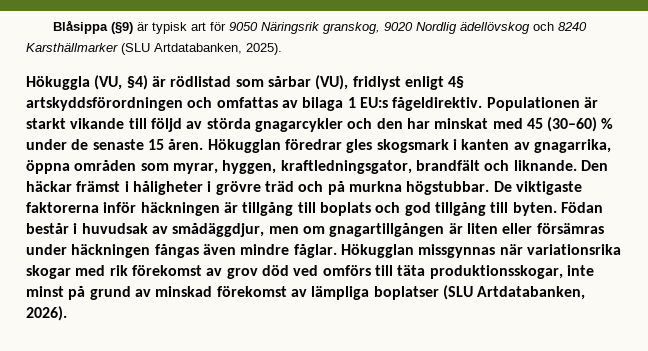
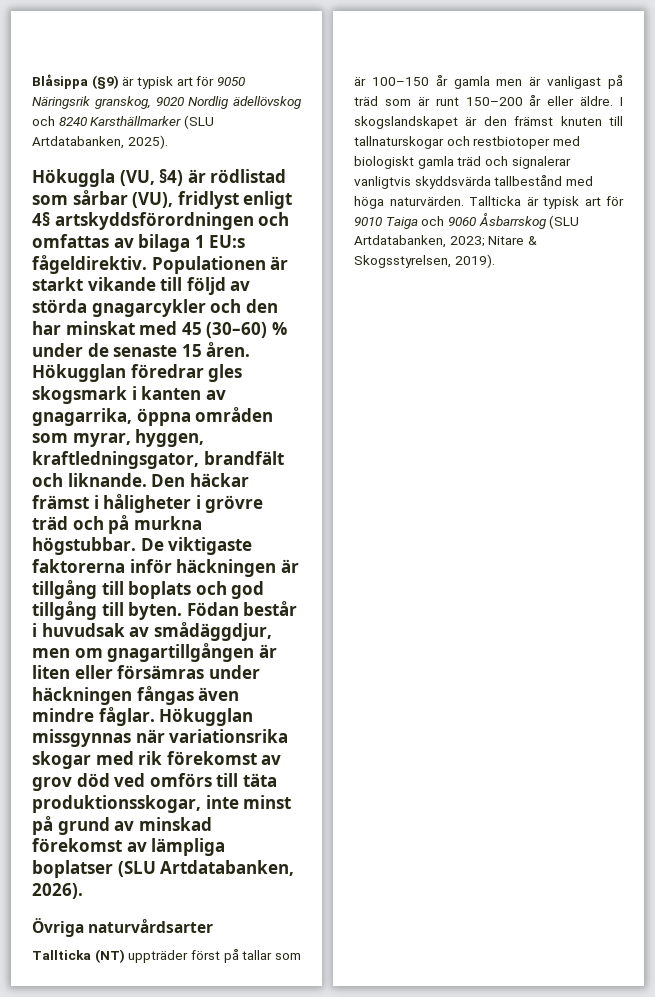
+ Övriga naturvårdsarter
+ Tallticka (NT) uppträder först på tallar som är 100–150 år gamla men är vanligast på träd som är runt 150–200 år eller äldre. I skogslandskapet är den främst knuten till tallnaturskogar och restbiotoper med biologiskt gamla träd och signalerar vanligtvis skyddsvärda tallbestånd med höga naturvärden. Tallticka är typisk art för 9010 Taiga och 9060 Åsbarrskog (SLU Artdatabanken, 2023; Nitare & Skogsstyrelsen, 2019).

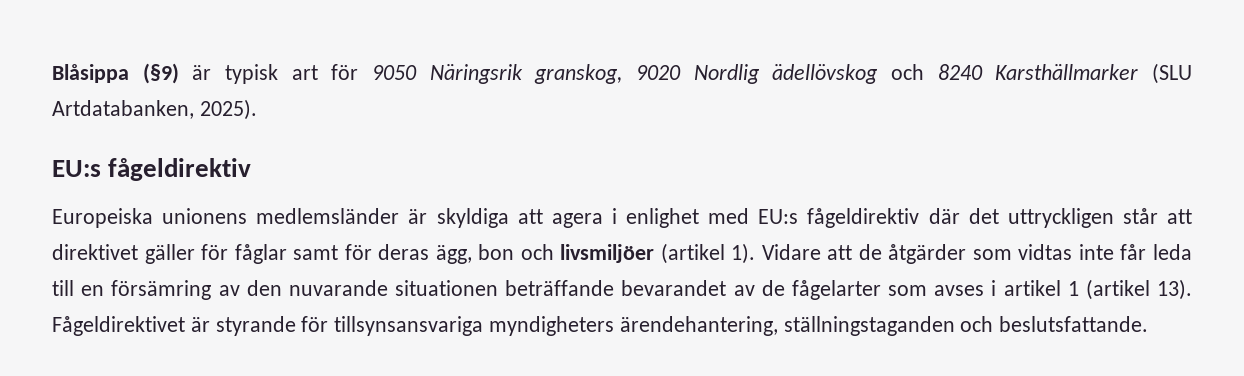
  Blåsippa (§9) är typisk art för 9050 Näringsrik granskog, 9020 Nordlig ädellövskog och 8240 Karsthällmarker (SLU Artdatabanken, 2025).
- Hökuggla (VU, §4) är rödlistad som sårbar (VU), fridlyst enligt 4§ artskyddsförordningen och omfattas av bilaga 1 EU:s fågeldirektiv. Populationen är starkt vikande till följd av störda gnagarcykler och den har minskat med 45 (30–60) % under de senaste 15 åren. Hökugglan föredrar gles skogsmark i kanten av gnagarrika, öppna områden som myrar, hyggen, kraftledningsgator, brandfält och liknande. Den häckar främst i håligheter i grövre träd och på murkna högstubbar. De viktigaste faktorerna inför häckningen är tillgång till boplats och god tillgång till byten. Födan består i huvudsak av smådäggdjur, men om gnagartillgången är liten eller försämras under häckningen fångas även mindre fåglar. Hökugglan missgynnas när variationsrika skogar med rik förekomst av grov död ved omförs till täta produktionsskogar, inte minst på grund av minskad förekomst av lämpliga boplatser (SLU Artdatabanken, 2026).
- Övriga naturvårdsarter
- Tallticka (NT) uppträder först på tallar som är 100–150 år gamla men är vanligast på träd som är runt 150–200 år eller äldre. I skogslandskapet är den främst knuten till tallnaturskogar och restbiotoper med biologiskt gamla träd och signalerar vanligtvis skyddsvärda tallbestånd med höga naturvärden. Tallticka är typisk art för 9010 Taiga och 9060 Åsbarrskog (SLU Artdatabanken, 2023; Nitare & Skogsstyrelsen, 2019).
+ EU:s fågeldirektiv
+ Europeiska unionens medlemsländer är skyldiga att agera i enlighet med EU:s fågeldirektiv där det uttryckligen står att direktivet gäller för fåglar samt för deras ägg, bon och livsmiljöer (artikel 1). Vidare att de åtgärder som vidtas inte får leda till en försämring av den nuvarande situationen beträffande bevarandet av de fågelarter som avses i artikel 1 (artikel 13). Fågeldirektivet är styrande för tillsynsansvariga myndigheters ärendehantering, ställningstaganden och beslutsfattande.

